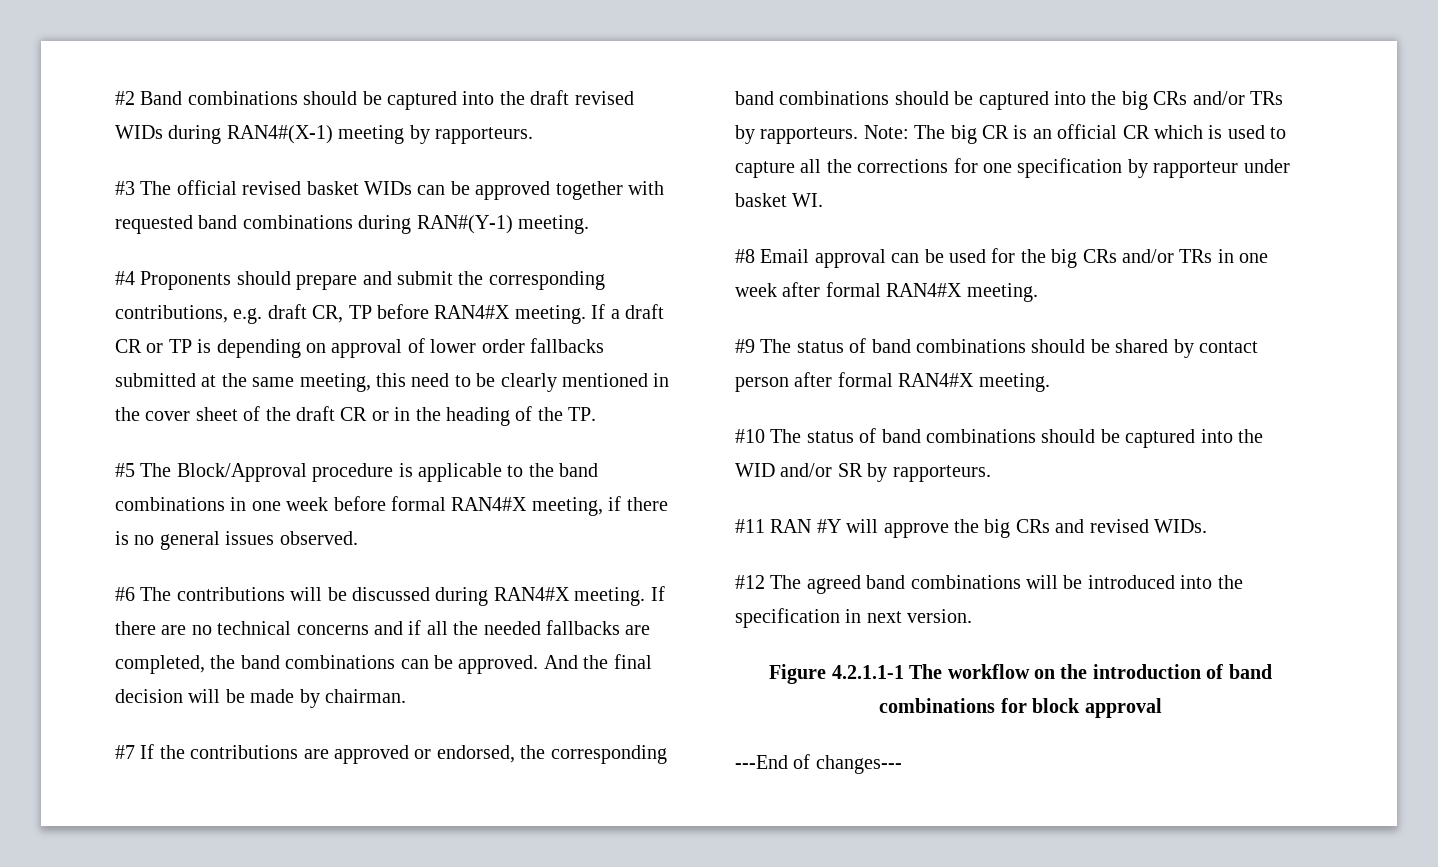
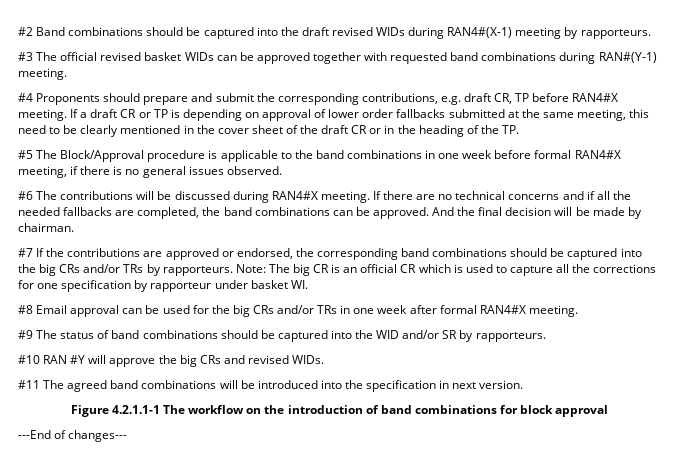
- #9 The status of band combinations should be shared by contact person after formal RAN4#X meeting.
- #10 The status of band combinations should be captured into the WID and/or SR by rapporteurs.
+ #9 The status of band combinations should be captured into the WID and/or SR by rapporteurs.
- #11 RAN #Y will approve the big CRs and revised WIDs.
+ #10 RAN #Y will approve the big CRs and revised WIDs.
- #12 The agreed band combinations will be introduced into the specification in next version.
+ #11 The agreed band combinations will be introduced into the specification in next version.

